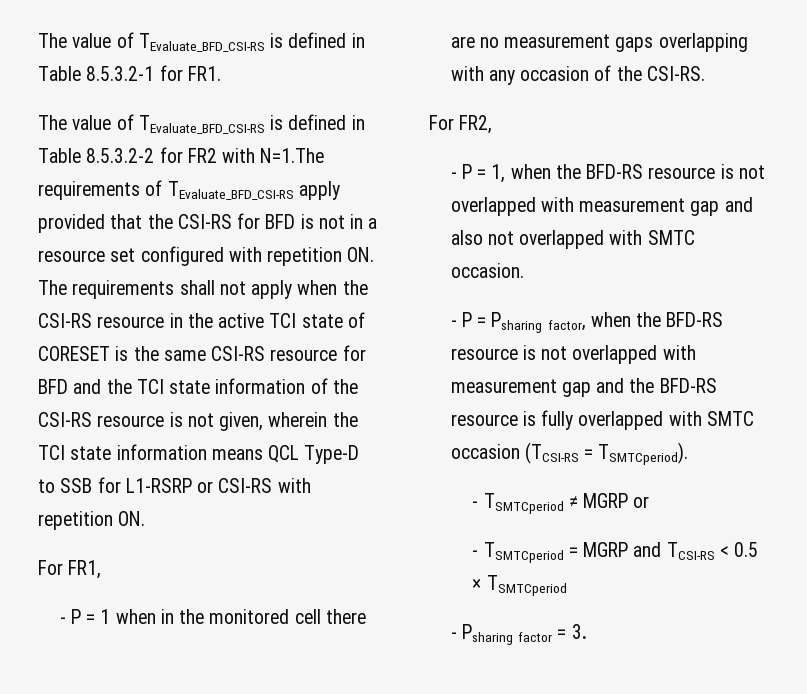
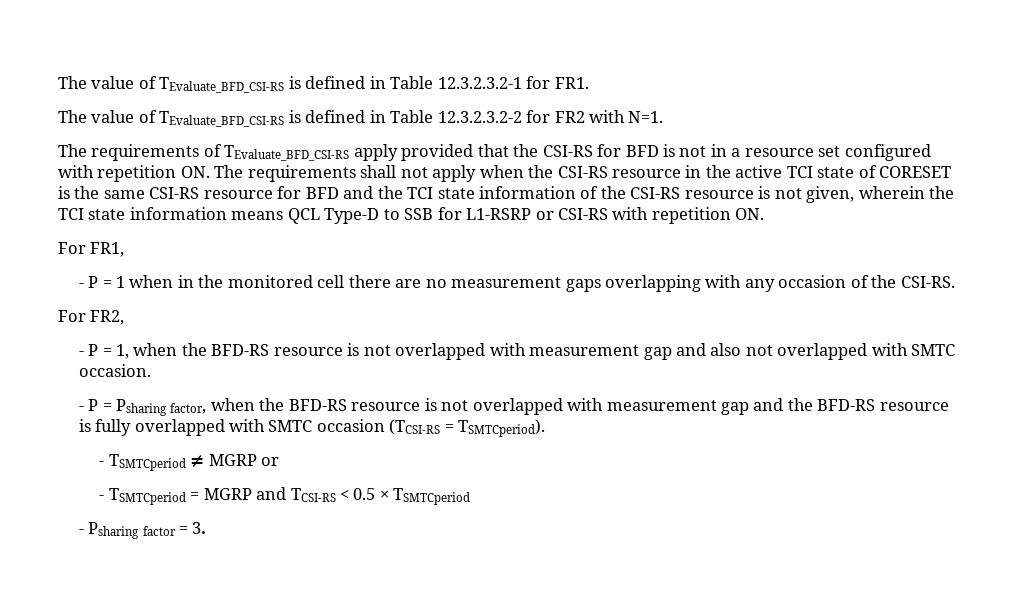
- The value of TEvaluate_BFD_CSI-RS is defined in Table 8.5.3.2-1 for FR1.
+ The value of TEvaluate_BFD_CSI-RS is defined in Table 12.3.2.3.2-1 for FR1.
- The value of TEvaluate_BFD_CSI-RS is defined in Table 8.5.3.2-2 for FR2 with N=1.The requirements of TEvaluate_BFD_CSI-RS apply provided that the CSI-RS for BFD is not in a resource set configured with repetition ON. The requirements shall not apply when the CSI-RS resource in the active TCI state of CORESET is the same CSI-RS resource for BFD and the TCI state information of the CSI-RS resource is not given, wherein the TCI state information means QCL Type-D to SSB for L1-RSRP or CSI-RS with repetition ON.
+ The value of TEvaluate_BFD_CSI-RS is defined in Table 12.3.2.3.2-2 for FR2 with N=1.
+ The requirements of TEvaluate_BFD_CSI-RS apply provided that the CSI-RS for BFD is not in a resource set configured with repetition ON. The requirements shall not apply when the CSI-RS resource in the active TCI state of CORESET is the same CSI-RS resource for BFD and the TCI state information of the CSI-RS resource is not given, wherein the TCI state information means QCL Type-D to SSB for L1-RSRP or CSI-RS with repetition ON.

